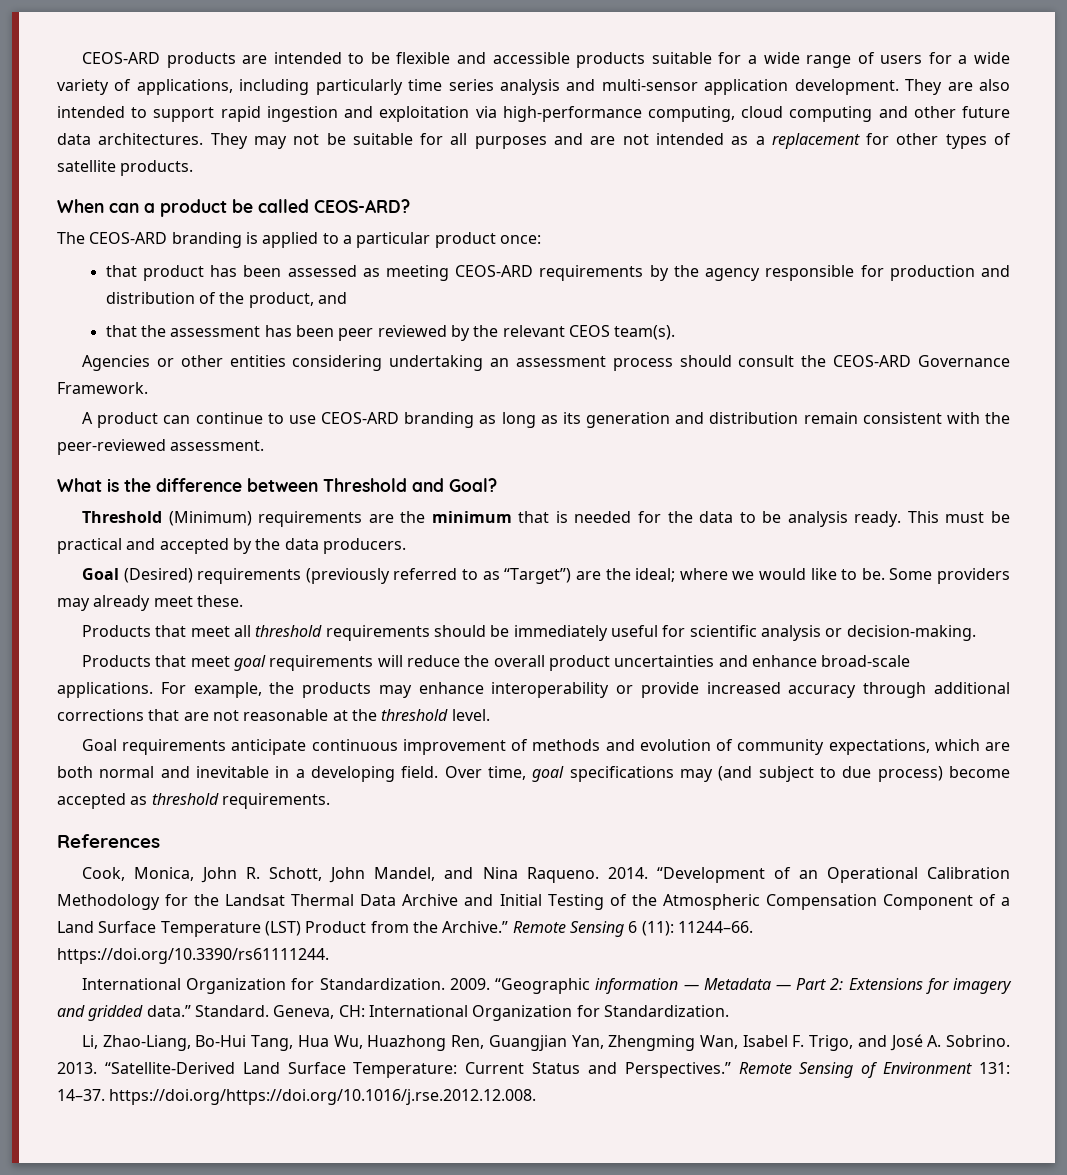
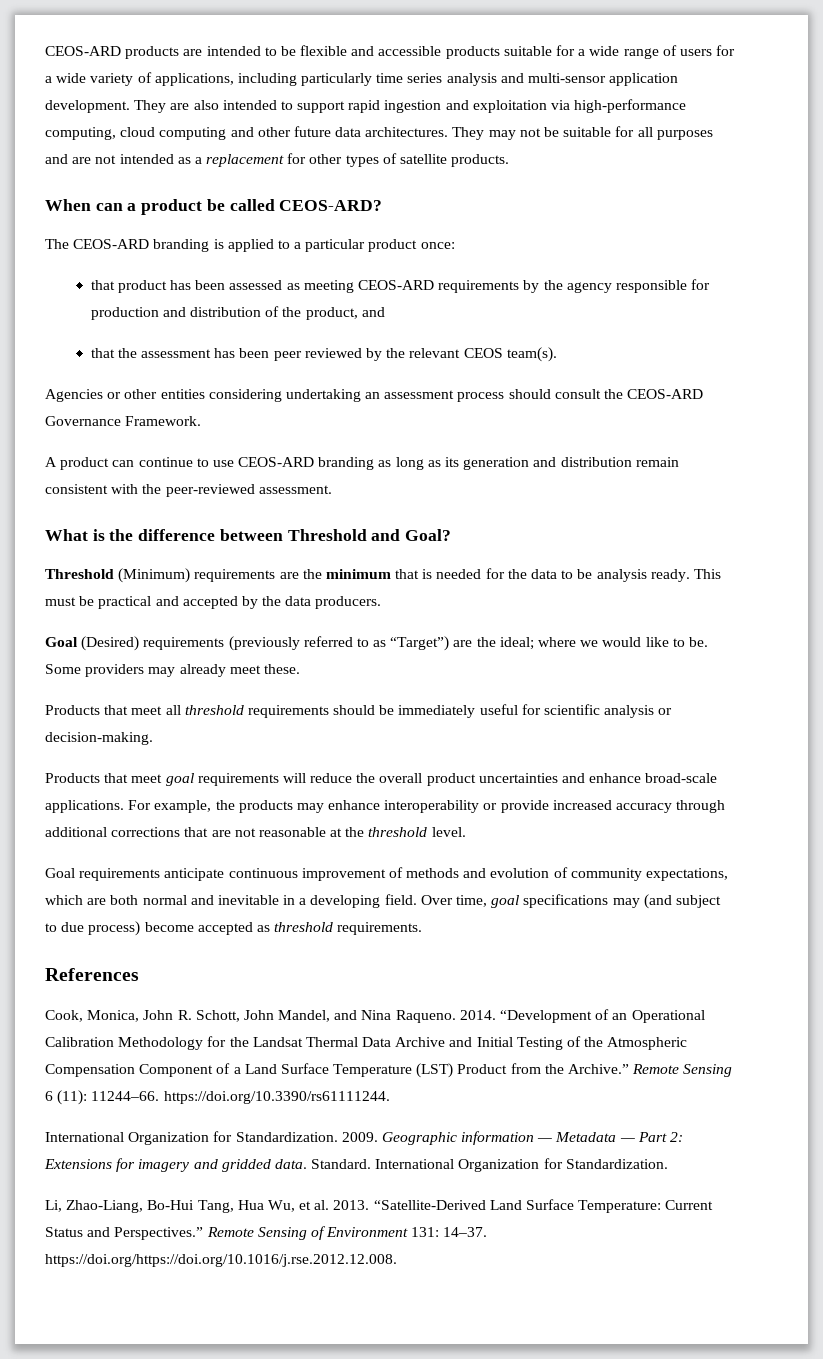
- “Geographic information — Metadata — Part 2: Extensions for imagery and gridded data.” Standard. Geneva, CH: International Organization for Standardization.
+ Geographic information — Metadata — Part 2: Extensions for imagery and gridded data. Standard. International Organization for Standardization.
- Li, Zhao-Liang, Bo-Hui Tang, Hua Wu, Huazhong Ren, Guangjian Yan, Zhengming Wan, Isabel F. Trigo, and José A. Sobrino. 2013.
+ Li, Zhao-Liang, Bo-Hui Tang, Hua Wu, et al. 2013.

